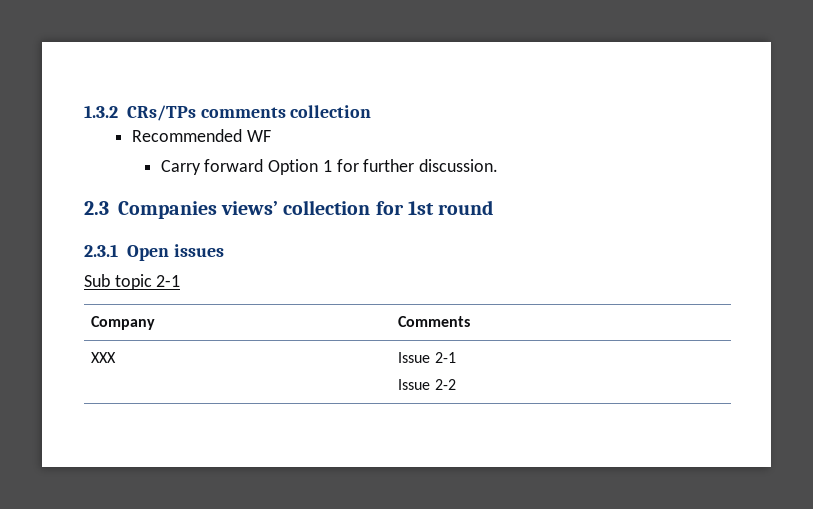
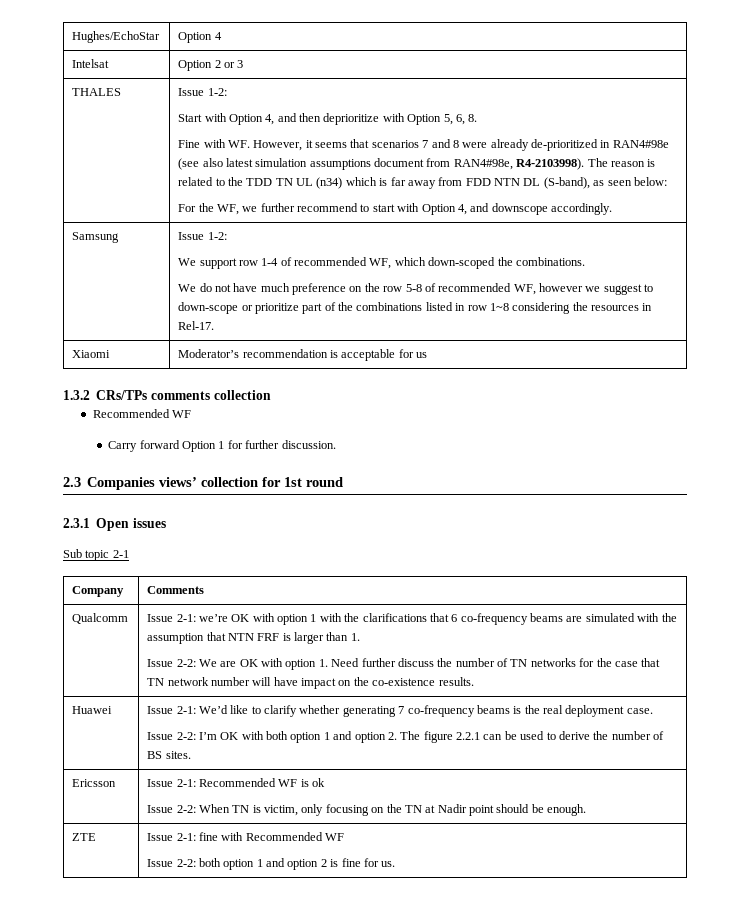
+ Hughes/EchoStar | Option 4
+ Intelsat | Option 2 or 3
+ THALES | Issue 1-2:
+ Start with Option 4, and then deprioritize with Option 5, 6, 8.
+ Fine with WF. However, it seems that scenarios 7 and 8 were already de-prioritized in RAN4#98e (see also latest simulation assumptions document from RAN4#98e, R4-2103998). The reason is related to the TDD TN UL (n34) which is far away from FDD NTN DL (S-band), as seen below:
+ For the WF, we further recommend to start with Option 4, and downscope accordingly.
+ Samsung | Issue 1-2:
+ We support row 1-4 of recommended WF, which down-scoped the combinations.
+ We do not have much preference on the row 5-8 of recommended WF, however we suggest to down-scope or prioritize part of the combinations listed in row 1~8 considering the resources in Rel-17.
+ Xiaomi | Moderator’s recommendation is acceptable for us
- XXX | Issue 2-1
- Issue 2-2
+ Qualcomm | Issue 2-1: we’re OK with option 1 with the clarifications that 6 co-frequency beams are simulated with the assumption that NTN FRF is larger than 1.
+ Issue 2-2: We are OK with option 1. Need further discuss the number of TN networks for the case that TN network number will have impact on the co-existence results.
+ Huawei | Issue 2-1: We’d like to clarify whether generating 7 co-frequency beams is the real deployment case.
+ Issue 2-2: I’m OK with both option 1 and option 2. The figure 2.2.1 can be used to derive the number of BS sites.
+ Ericsson | Issue 2-1: Recommended WF is ok
+ Issue 2-2: When TN is victim, only focusing on the TN at Nadir point should be enough.
+ ZTE | Issue 2-1: fine with Recommended WF
+ Issue 2-2: both option 1 and option 2 is fine for us.

